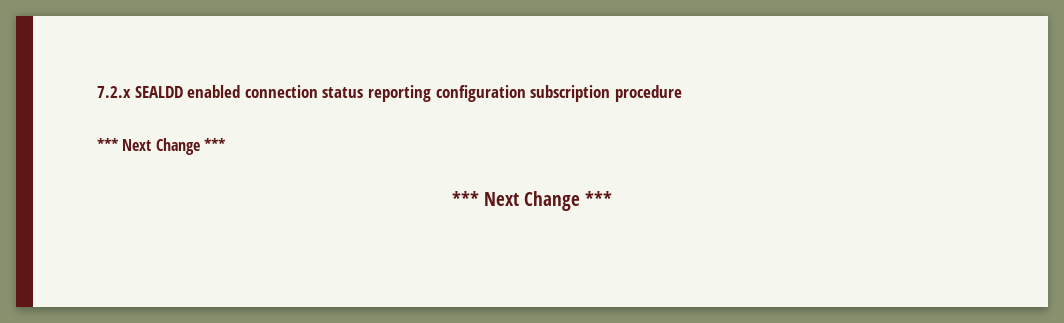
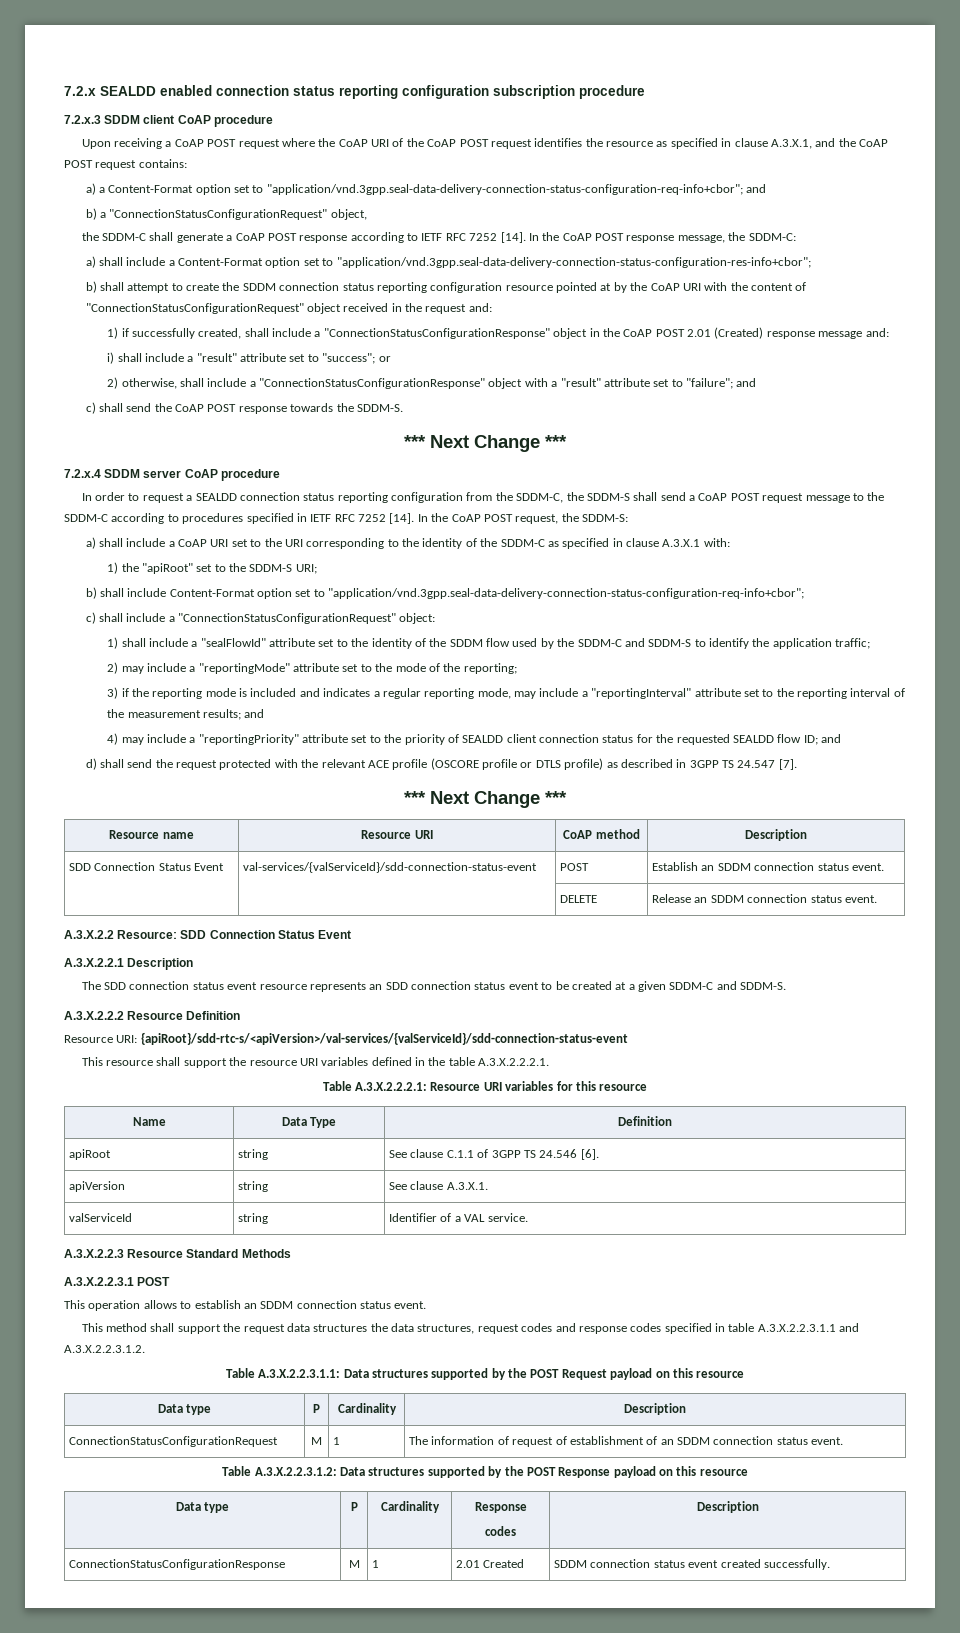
  7.2.x SEALDD enabled connection status reporting configuration subscription procedure
+ 7.2.x.3 SDDM client CoAP procedure
+ Upon receiving a CoAP POST request where the CoAP URI of the CoAP POST request identifies the resource as specified in clause A.3.X.1, and the CoAP POST request contains:
+ a) a Content-Format option set to "application/vnd.3gpp.seal-data-delivery-connection-status-configuration-req-info+cbor"; and
+ b) a "ConnectionStatusConfigurationRequest" object,
+ the SDDM-C shall generate a CoAP POST response according to IETF RFC 7252 [14]. In the CoAP POST response message, the SDDM-C:
+ a) shall include a Content-Format option set to "application/vnd.3gpp.seal-data-delivery-connection-status-configuration-res-info+cbor";
+ b) shall attempt to create the SDDM connection status reporting configuration resource pointed at by the CoAP URI with the content of "ConnectionStatusConfigurationRequest" object received in the request and:
+ 1) if successfully created, shall include a "ConnectionStatusConfigurationResponse" object in the CoAP POST 2.01 (Created) response message and:
+ i) shall include a "result" attribute set to "success"; or
+ 2) otherwise, shall include a "ConnectionStatusConfigurationResponse" object with a "result" attribute set to "failure"; and
+ c) shall send the CoAP POST response towards the SDDM-S.
  *** Next Change ***
+ 7.2.x.4 SDDM server CoAP procedure
+ In order to request a SEALDD connection status reporting configuration from the SDDM-C, the SDDM-S shall send a CoAP POST request message to the SDDM-C according to procedures specified in IETF RFC 7252 [14]. In the CoAP POST request, the SDDM-S:
+ a) shall include a CoAP URI set to the URI corresponding to the identity of the SDDM-C as specified in clause A.3.X.1 with:
+ 1) the "apiRoot" set to the SDDM-S URI;
+ b) shall include Content-Format option set to "application/vnd.3gpp.seal-data-delivery-connection-status-configuration-req-info+cbor";
+ c) shall include a "ConnectionStatusConfigurationRequest" object:
+ 1) shall include a "sealFlowId" attribute set to the identity of the SDDM flow used by the SDDM-C and SDDM-S to identify the application traffic;
+ 2) may include a "reportingMode" attribute set to the mode of the reporting;
+ 3) if the reporting mode is included and indicates a regular reporting mode, may include a "reportingInterval" attribute set to the reporting interval of the measurement results; and
+ 4) may include a "reportingPriority" attribute set to the priority of SEALDD client connection status for the requested SEALDD flow ID; and
+ d) shall send the request protected with the relevant ACE profile (OSCORE profile or DTLS profile) as described in 3GPP TS 24.547 [7].
  *** Next Change ***
+ Resource name | Resource URI | CoAP method | Description
+ SDD Connection Status Event | val-services/{valServiceId}/sdd-connection-status-event | POST | Establish an SDDM connection status event.
+ | | DELETE | Release an SDDM connection status event.
+ A.3.X.2.2 Resource: SDD Connection Status Event
+ A.3.X.2.2.1 Description
+ The SDD connection status event resource represents an SDD connection status event to be created at a given SDDM-C and SDDM-S.
+ A.3.X.2.2.2 Resource Definition
+ Resource URI: {apiRoot}/sdd-rtc-s/<apiVersion>/val-services/{valServiceId}/sdd-connection-status-event
+ This resource shall support the resource URI variables defined in the table A.3.X.2.2.2.1.
+ Table A.3.X.2.2.2.1: Resource URI variables for this resource
+ Name | Data Type | Definition
+ apiRoot | string | See clause C.1.1 of 3GPP TS 24.546 [6].
+ apiVersion | string | See clause A.3.X.1.
+ valServiceId | string | Identifier of a VAL service.
+ A.3.X.2.2.3 Resource Standard Methods
+ A.3.X.2.2.3.1 POST
+ This operation allows to establish an SDDM connection status event.
+ This method shall support the request data structures the data structures, request codes and response codes specified in table A.3.X.2.2.3.1.1 and A.3.X.2.2.3.1.2.
+ Table A.3.X.2.2.3.1.1: Data structures supported by the POST Request payload on this resource
+ Data type | P | Cardinality | Description
+ ConnectionStatusConfigurationRequest | M | 1 | The information of request of establishment of an SDDM connection status event.
+ Table A.3.X.2.2.3.1.2: Data structures supported by the POST Response payload on this resource
+ Data type | P | Cardinality | Response
+ codes | Description
+ ConnectionStatusConfigurationResponse | M | 1 | 2.01 Created | SDDM connection status event created successfully.

